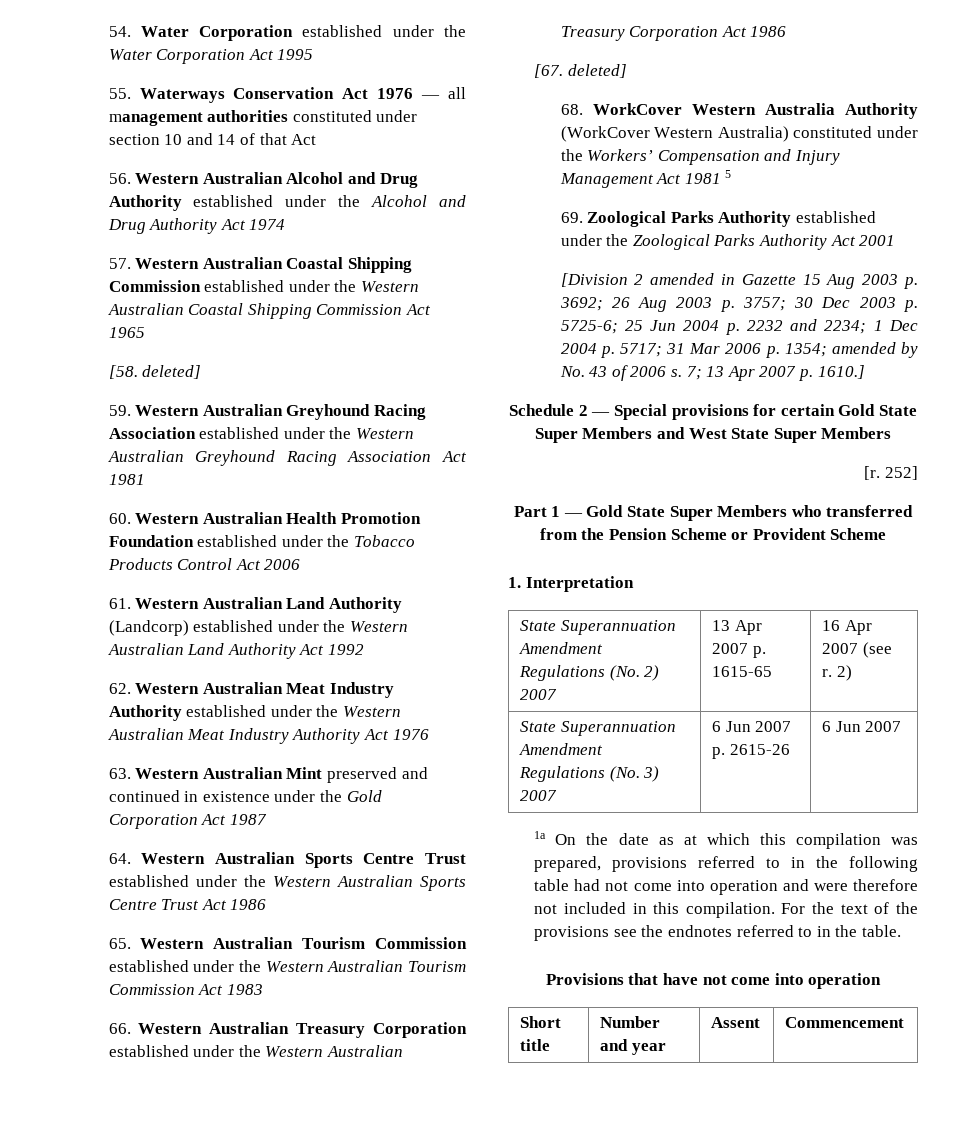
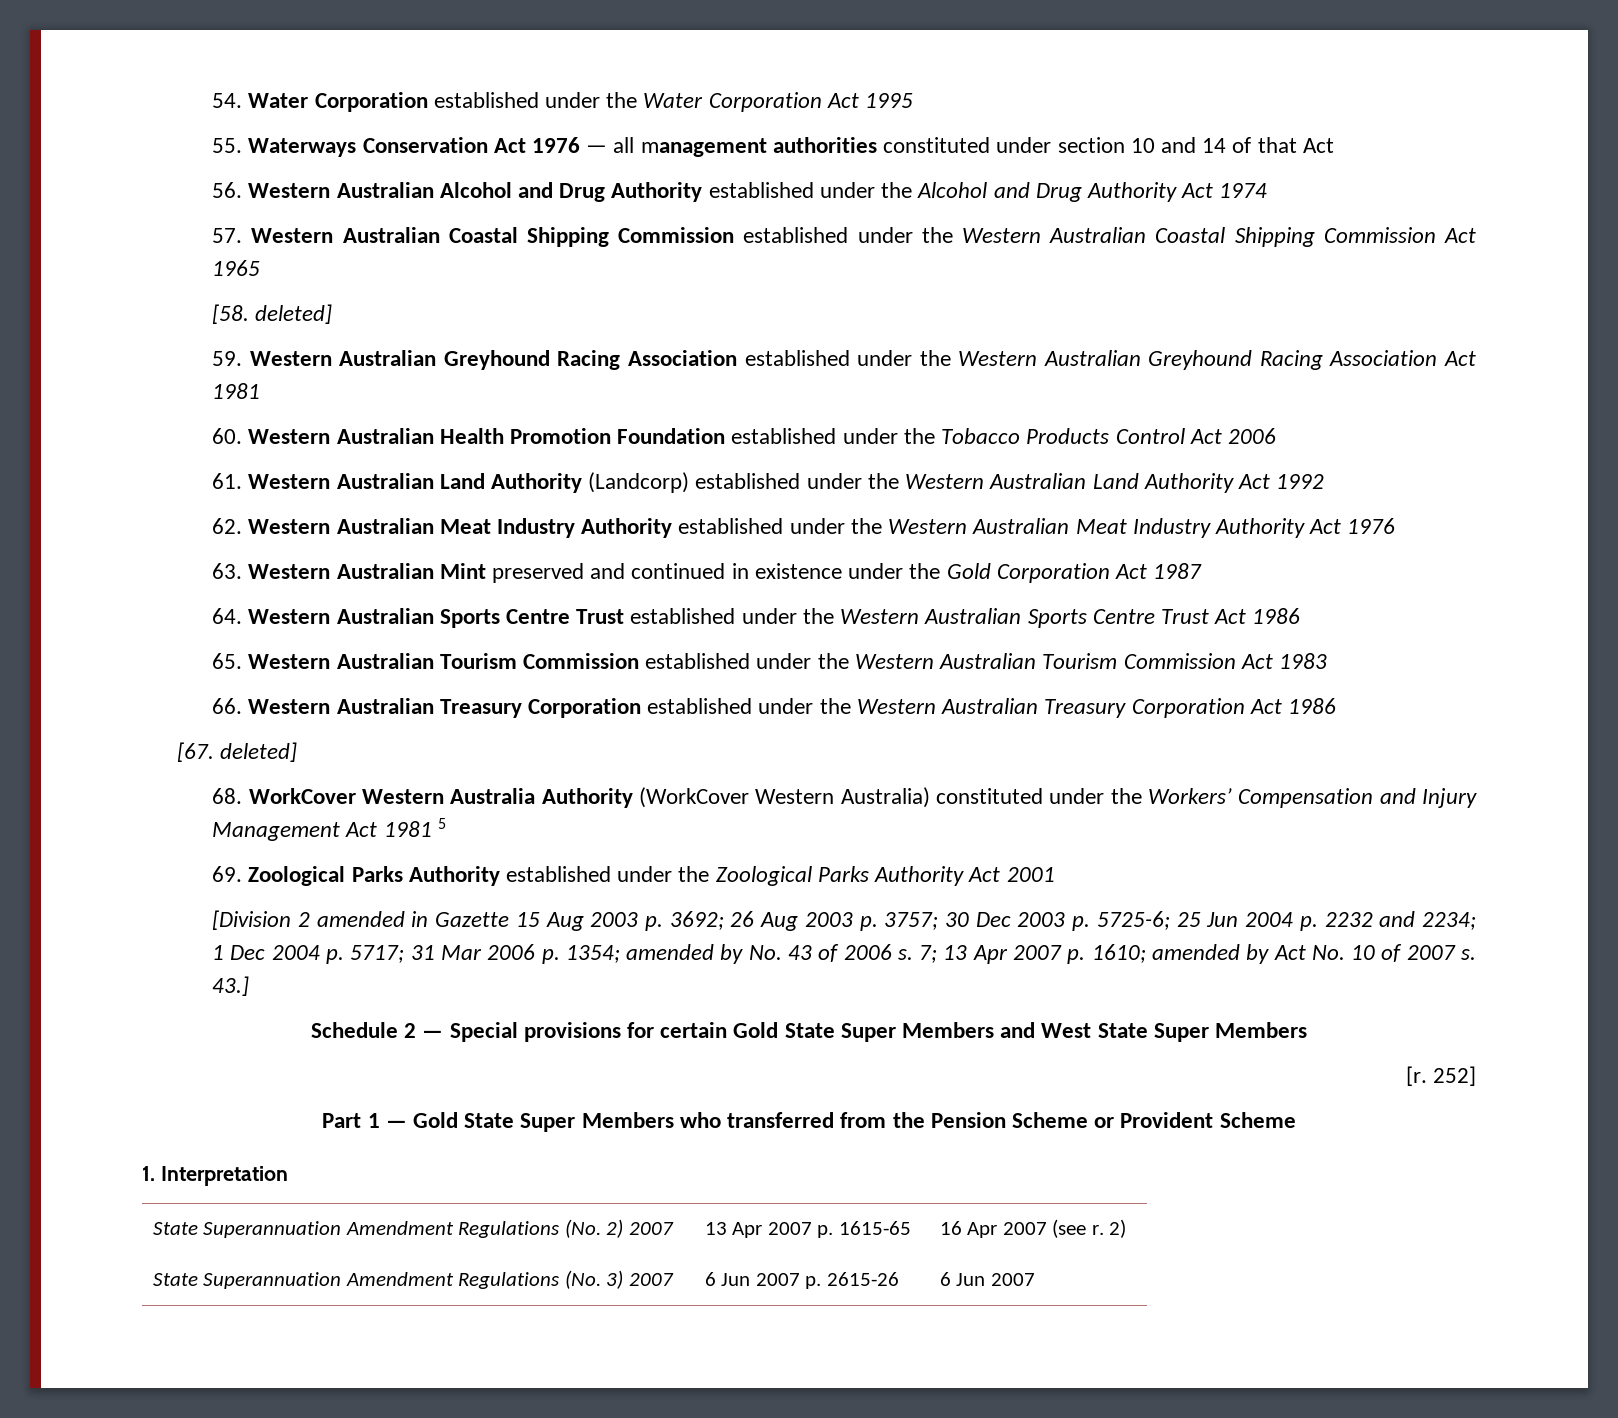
- 7; 13 Apr 2007 p. 1610.]
+ 7; 13 Apr 2007 p. 1610; amended by Act No. 10 of 2007 s. 43.]
- 1a On the date as at which this compilation was prepared, provisions referred to in the following table had not come into operation and were therefore not included in this compilation. For the text of the provisions see the endnotes referred to in the table.
- Provisions that have not come into operation
- Short title | Number and year | Assent | Commencement

